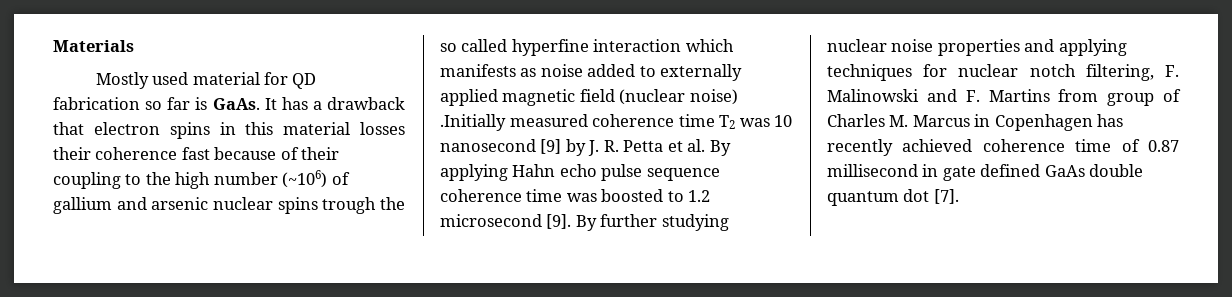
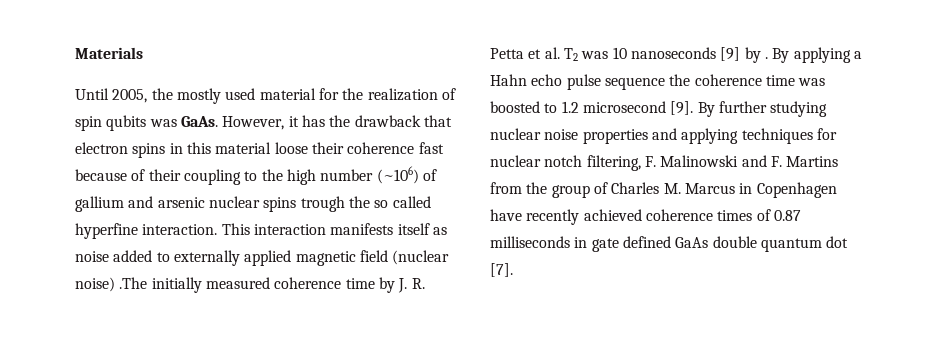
- Mostly used material for QD fabrication so far is GaAs. It has a drawback that electron spins in this material losses their coherence fast because of their coupling to the high number (~106) of gallium and arsenic nuclear spins trough the so called hyperfine interaction which manifests as noise added to externally applied magnetic field (nuclear noise) .Initially measured coherence time T2 was 10 nanosecond [9] by J. R. Petta et al. By applying Hahn echo pulse sequence coherence time was boosted to 1.2 microsecond [9].
+ Until 2005, the mostly used material for the realization of spin qubits was GaAs. However, it has the drawback that electron spins in this material loose their coherence fast because of their coupling to the high number (~106) of gallium and arsenic nuclear spins trough the so called hyperfine interaction. This interaction manifests itself as noise added to externally applied magnetic field (nuclear noise) .The initially measured coherence time by J. R. Petta et al. T2 was 10 nanoseconds [9] by . By applying a Hahn echo pulse sequence the coherence time was boosted to 1.2 microsecond [9].
- By further studying nuclear noise properties and applying techniques for nuclear notch filtering, F. Malinowski and F. Martins from group of Charles M. Marcus in Copenhagen has recently achieved coherence time of 0.87 millisecond in gate defined GaAs double quantum dot [7].
+ By further studying nuclear noise properties and applying techniques for nuclear notch filtering, F. Malinowski and F. Martins from the group of Charles M. Marcus in Copenhagen have recently achieved coherence times of 0.87 milliseconds in gate defined GaAs double quantum dot [7].

